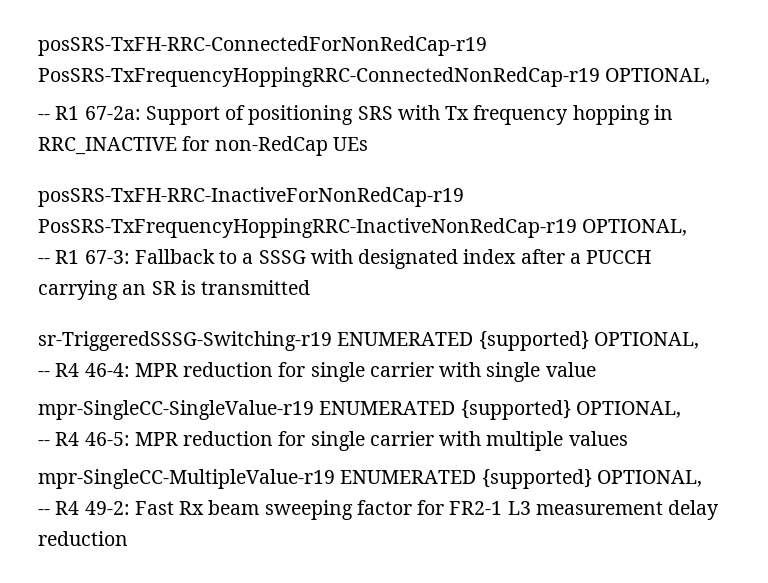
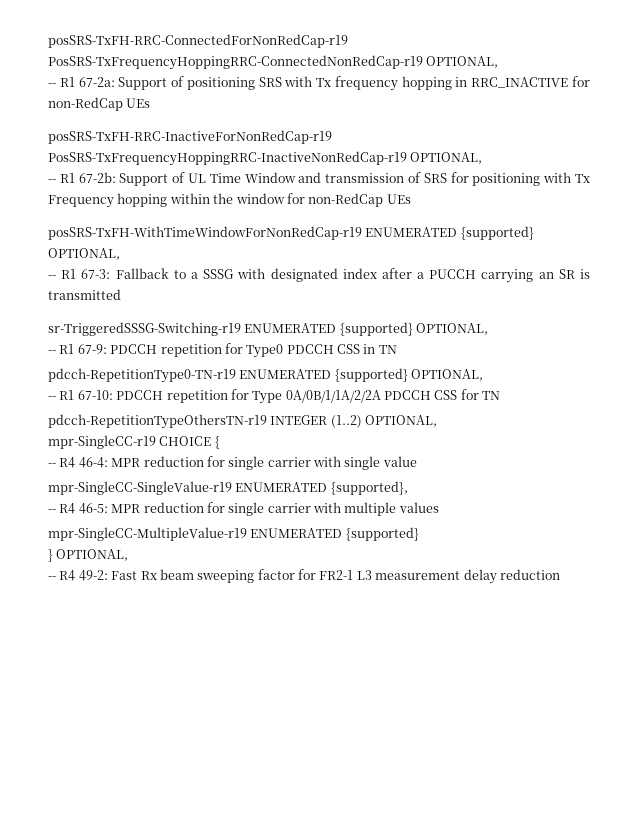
+ -- R1 67-2b: Support of UL Time Window and transmission of SRS for positioning with Tx Frequency hopping within the window for non-RedCap UEs
+ posSRS-TxFH-WithTimeWindowForNonRedCap-r19 ENUMERATED {supported} OPTIONAL,
+ -- R1 67-9: PDCCH repetition for Type0 PDCCH CSS in TN
+ pdcch-RepetitionType0-TN-r19 ENUMERATED {supported} OPTIONAL,
+ -- R1 67-10: PDCCH repetition for Type 0A/0B/1/1A/2/2A PDCCH CSS for TN
+ pdcch-RepetitionTypeOthersTN-r19 INTEGER (1..2) OPTIONAL,
+ mpr-SingleCC-r19 CHOICE {
- mpr-SingleCC-SingleValue-r19 ENUMERATED {supported} OPTIONAL,
+ mpr-SingleCC-SingleValue-r19 ENUMERATED {supported},
- mpr-SingleCC-MultipleValue-r19 ENUMERATED {supported} OPTIONAL,
+ mpr-SingleCC-MultipleValue-r19 ENUMERATED {supported}
+ } OPTIONAL,

